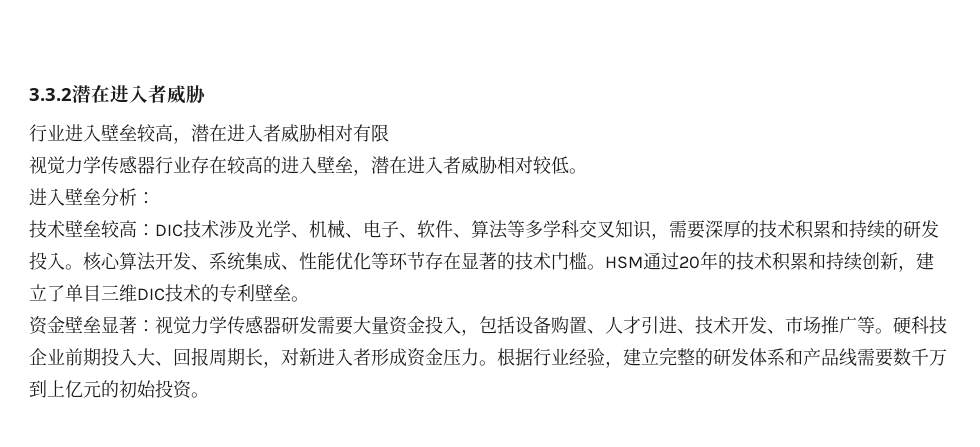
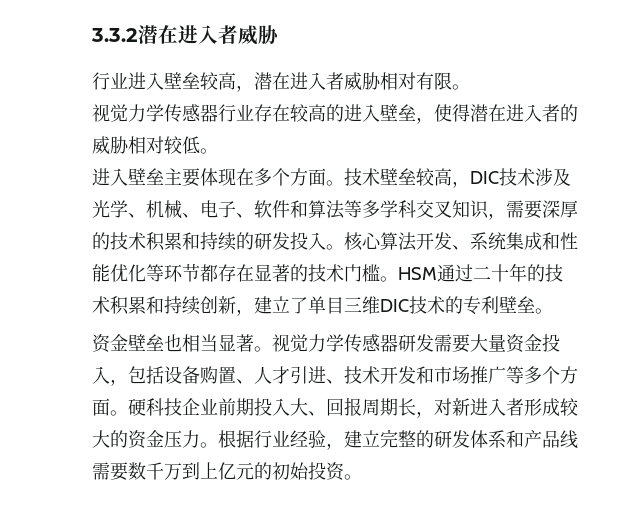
- 行业进入壁垒较高，潜在进入者威胁相对有限
+ 行业进入壁垒较高，潜在进入者威胁相对有限。
- 视觉力学传感器行业存在较高的进入壁垒，潜在进入者威胁相对较低。
+ 视觉力学传感器行业存在较高的进入壁垒，使得潜在进入者的威胁相对较低。
- 进入壁垒分析：
- 技术壁垒较高：DIC技术涉及光学、机械、电子、软件、算法等多学科交叉知识，需要深厚的技术积累和持续的研发投入。
+ 进入壁垒主要体现在多个方面。技术壁垒较高，DIC技术涉及光学、机械、电子、软件和算法等多学科交叉知识，需要深厚的技术积累和持续的研发投入。
- 核心算法开发、系统集成、性能优化等环节存在显著的技术门槛。
+ 核心算法开发、系统集成和性能优化等环节都存在显著的技术门槛。
- HSM通过20年的技术积累和持续创新，建立了单目三维DIC技术的专利壁垒。
+ HSM通过二十年的技术积累和持续创新，建立了单目三维DIC技术的专利壁垒。
- 资金壁垒显著：视觉力学传感器研发需要大量资金投入，包括设备购置、人才引进、技术开发、市场推广等。
+ 资金壁垒也相当显著。视觉力学传感器研发需要大量资金投入，包括设备购置、人才引进、技术开发和市场推广等多个方面。
- 硬科技企业前期投入大、回报周期长，对新进入者形成资金压力。
+ 硬科技企业前期投入大、回报周期长，对新进入者形成较大的资金压力。

